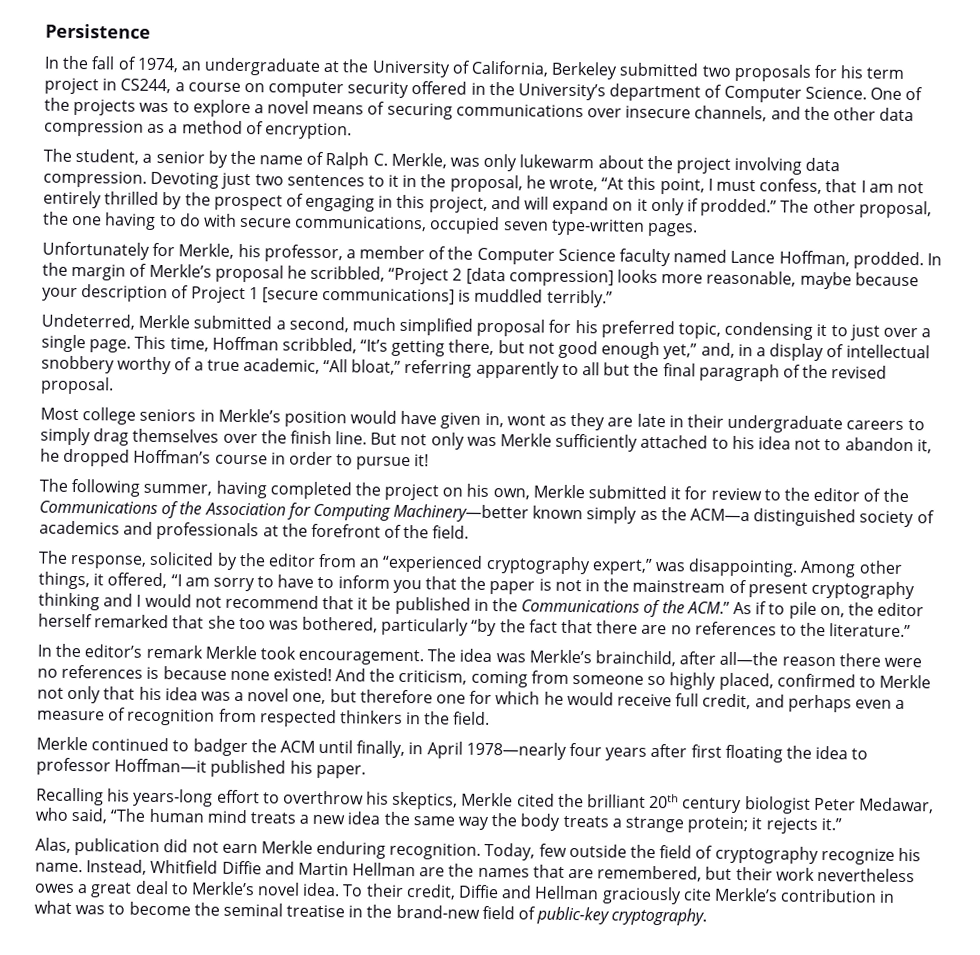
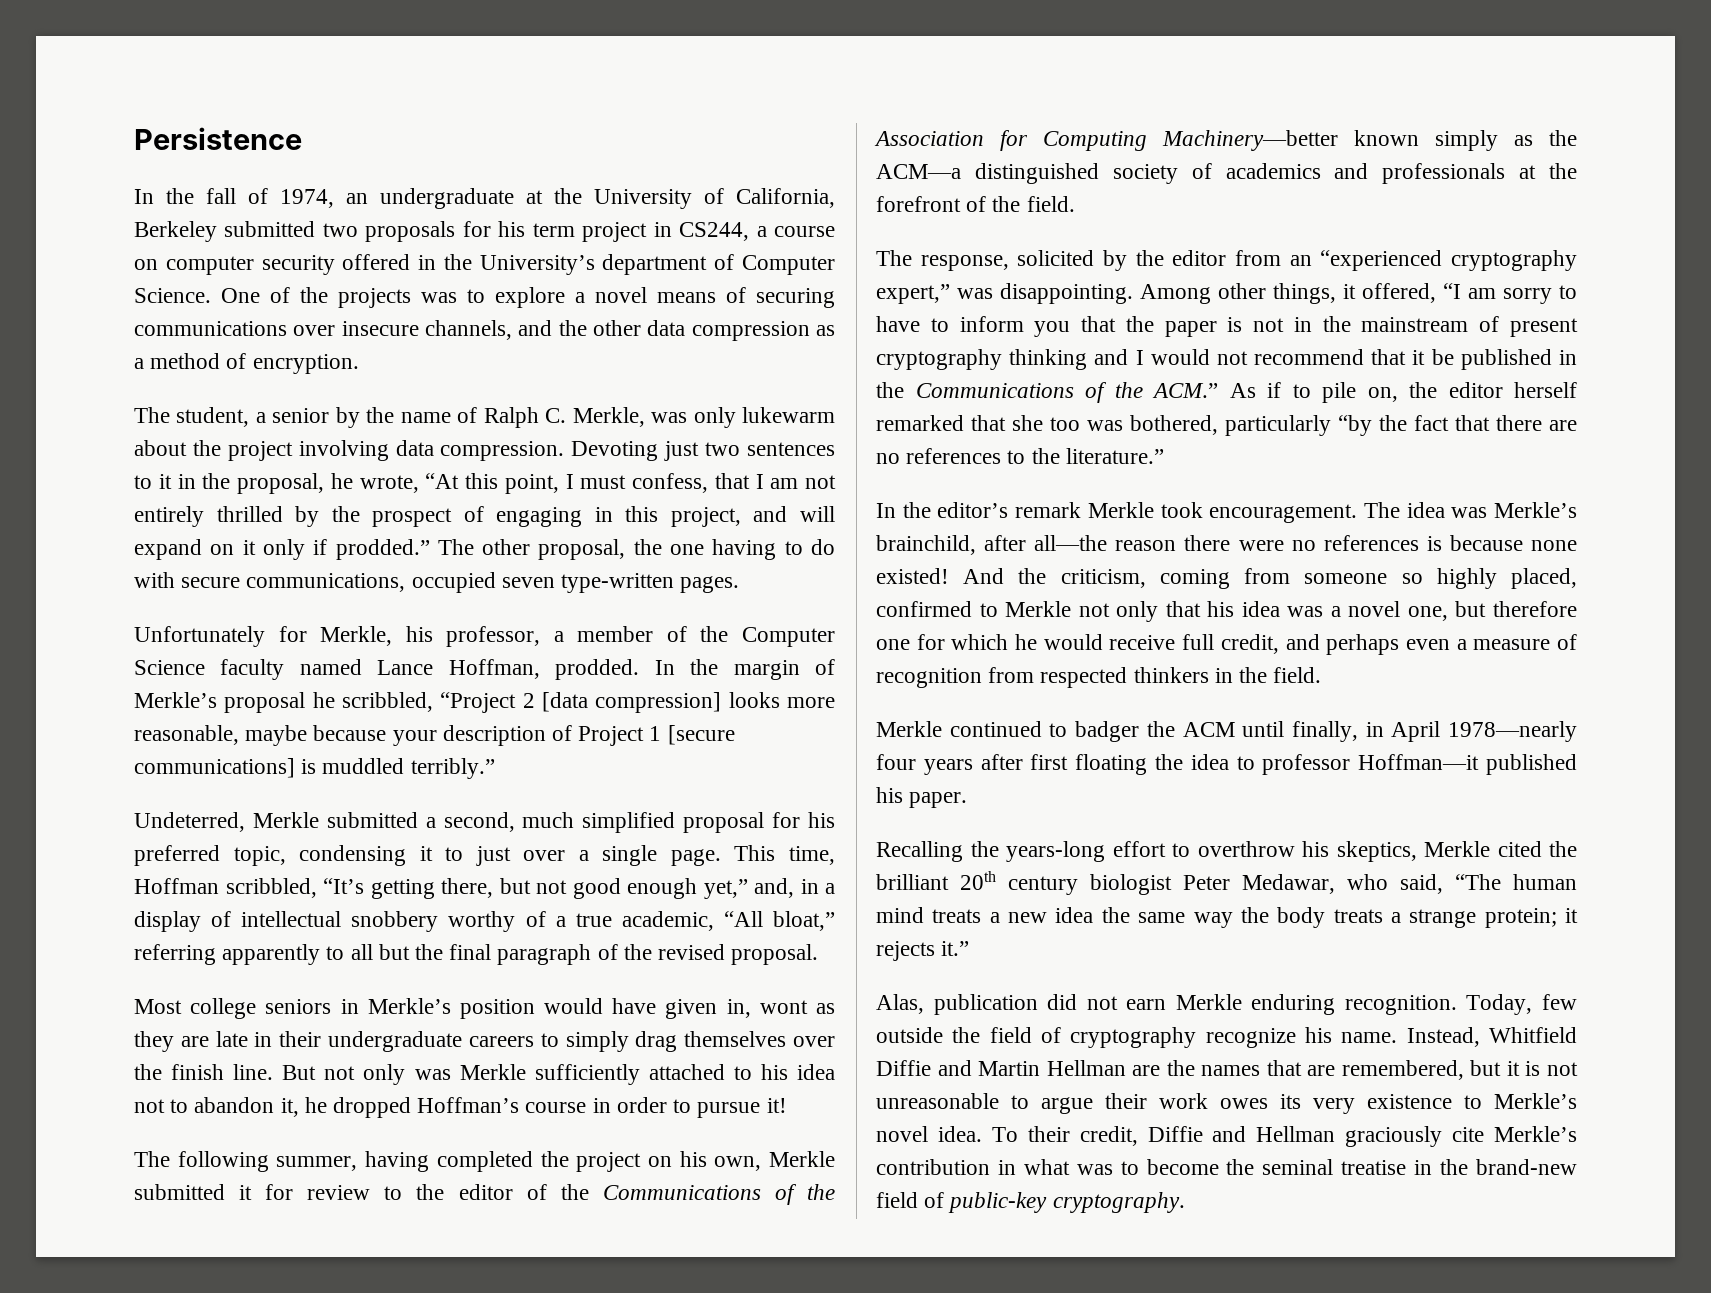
- Recalling his years-long effort to overthrow his skeptics, Merkle cited the brilliant 20th century biologist Peter Medawar, who said, “The human mind treats a new idea the same way the body treats a strange protein; it rejects it.”
+ Recalling the years-long effort to overthrow his skeptics, Merkle cited the brilliant 20th century biologist Peter Medawar, who said, “The human mind treats a new idea the same way the body treats a strange protein; it rejects it.”
- Instead, Whitfield Diffie and Martin Hellman are the names that are remembered, but their work nevertheless owes a great deal to Merkle’s novel idea.
+ Instead, Whitfield Diffie and Martin Hellman are the names that are remembered, but it is not unreasonable to argue their work owes its very existence to Merkle’s novel idea.

